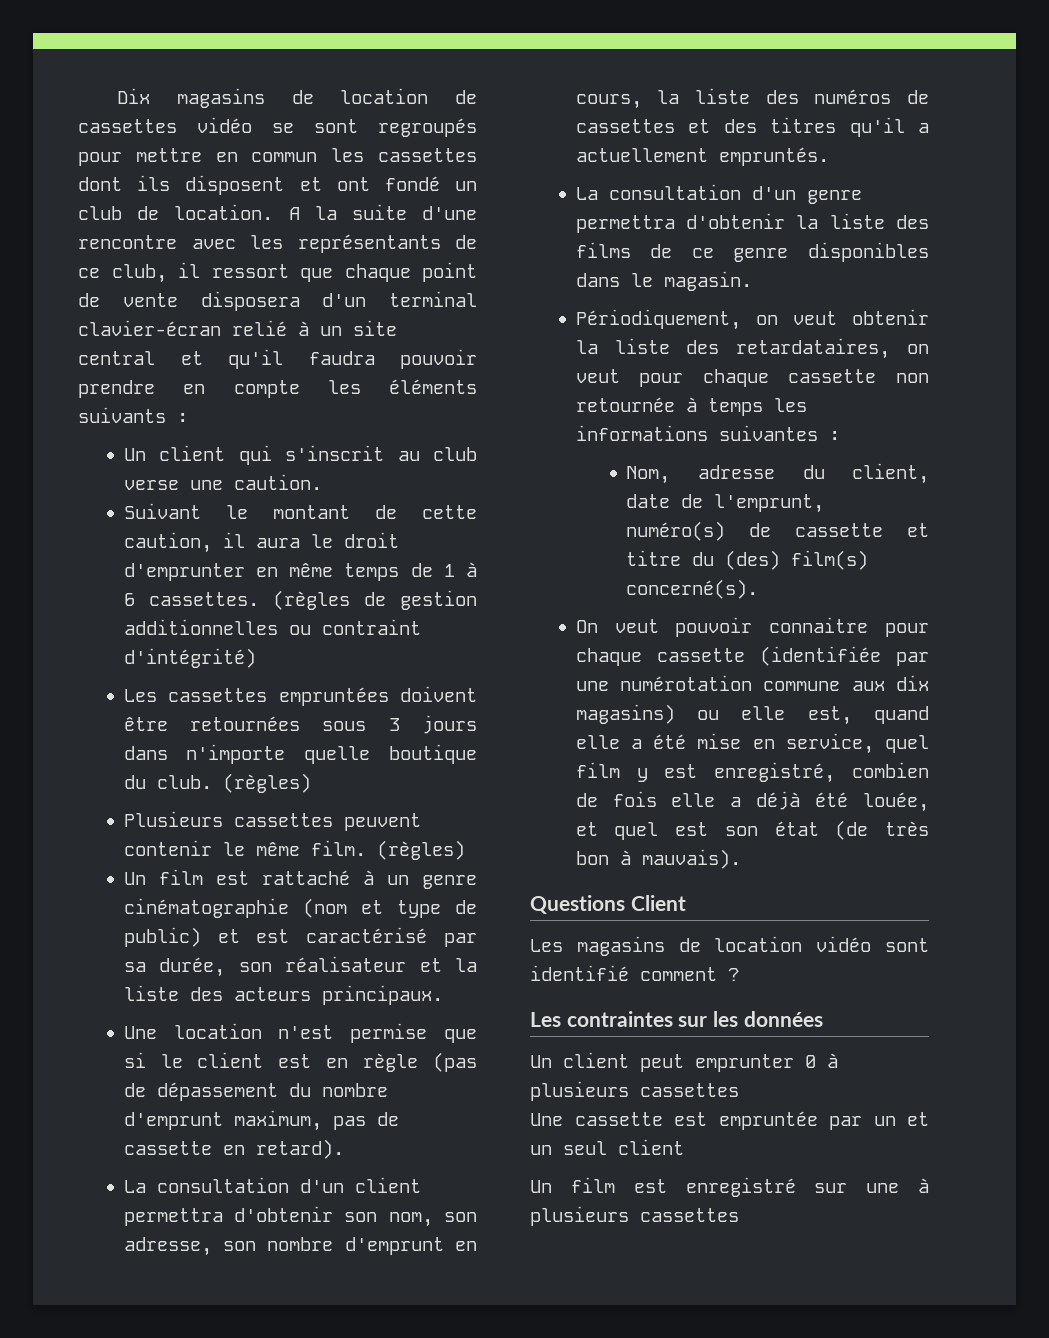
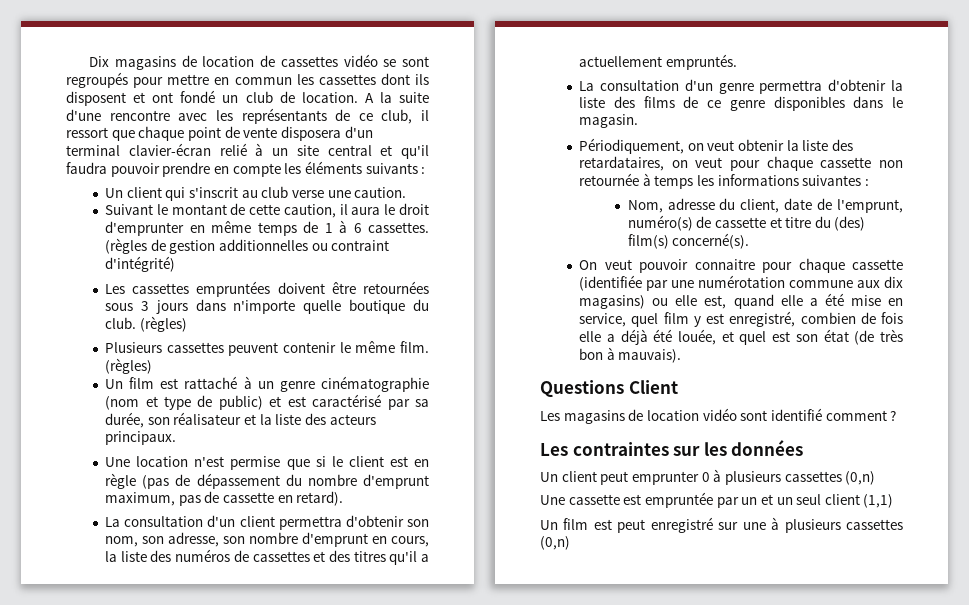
- Un client peut emprunter 0 à plusieurs cassettes
+ Un client peut emprunter 0 à plusieurs cassettes (0,n)
- Une cassette est empruntée par un et un seul client
- Un film est enregistré sur une à plusieurs cassettes
+ Une cassette est empruntée par un et un seul client (1,1)
+ Un film est peut enregistré sur une à plusieurs cassettes (0,n)

